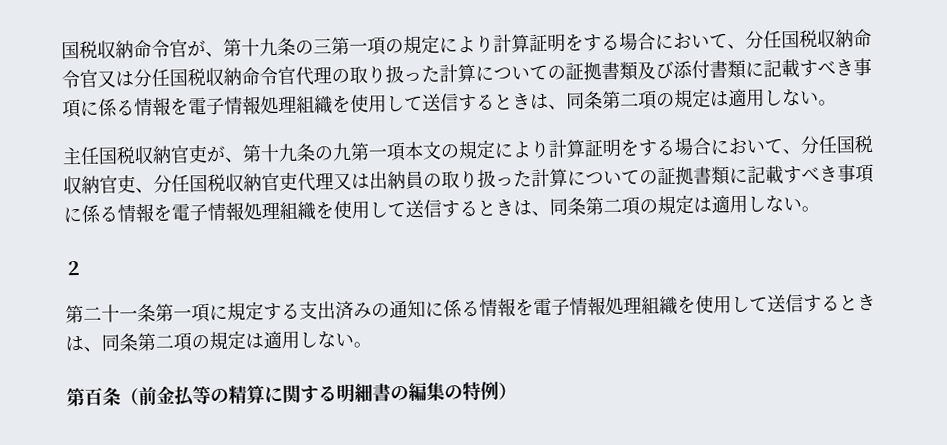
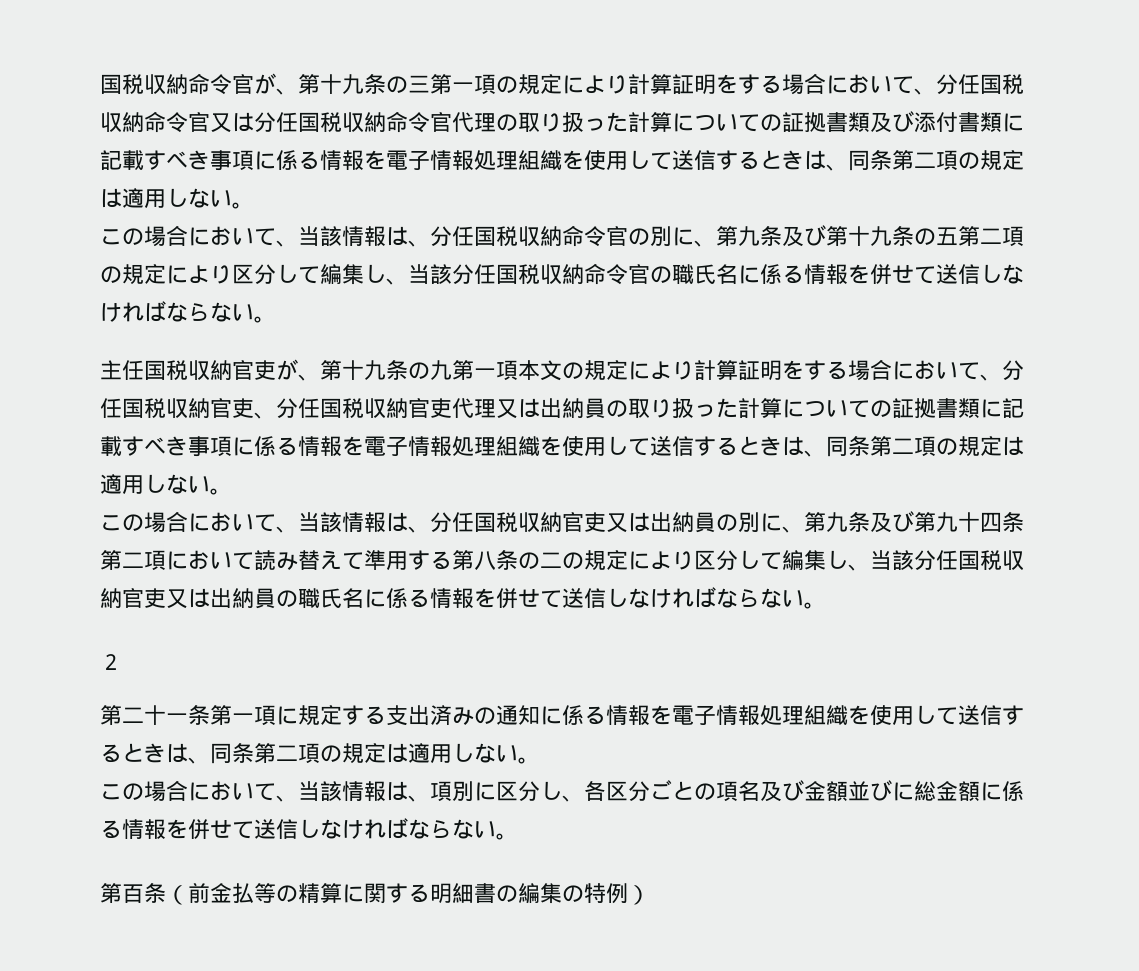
+ この場合において、当該情報は、分任国税収納命令官の別に、第九条及び第十九条の五第二項の規定により区分して編集し、当該分任国税収納命令官の職氏名に係る情報を併せて送信しなければならない。
+ この場合において、当該情報は、分任国税収納官吏又は出納員の別に、第九条及び第九十四条第二項において読み替えて準用する第八条の二の規定により区分して編集し、当該分任国税収納官吏又は出納員の職氏名に係る情報を併せて送信しなければならない。
+ この場合において、当該情報は、項別に区分し、各区分ごとの項名及び金額並びに総金額に係る情報を併せて送信しなければならない。

